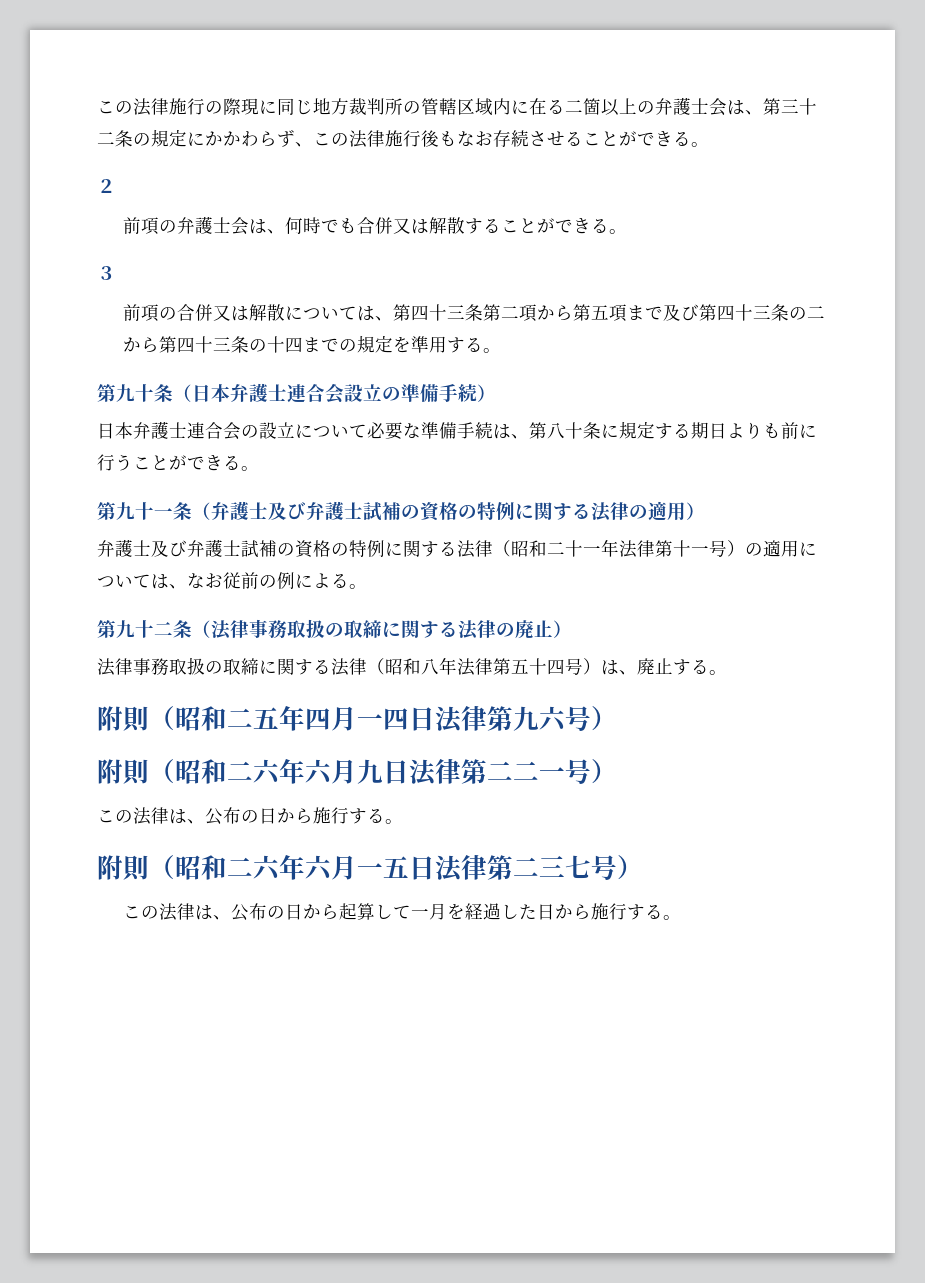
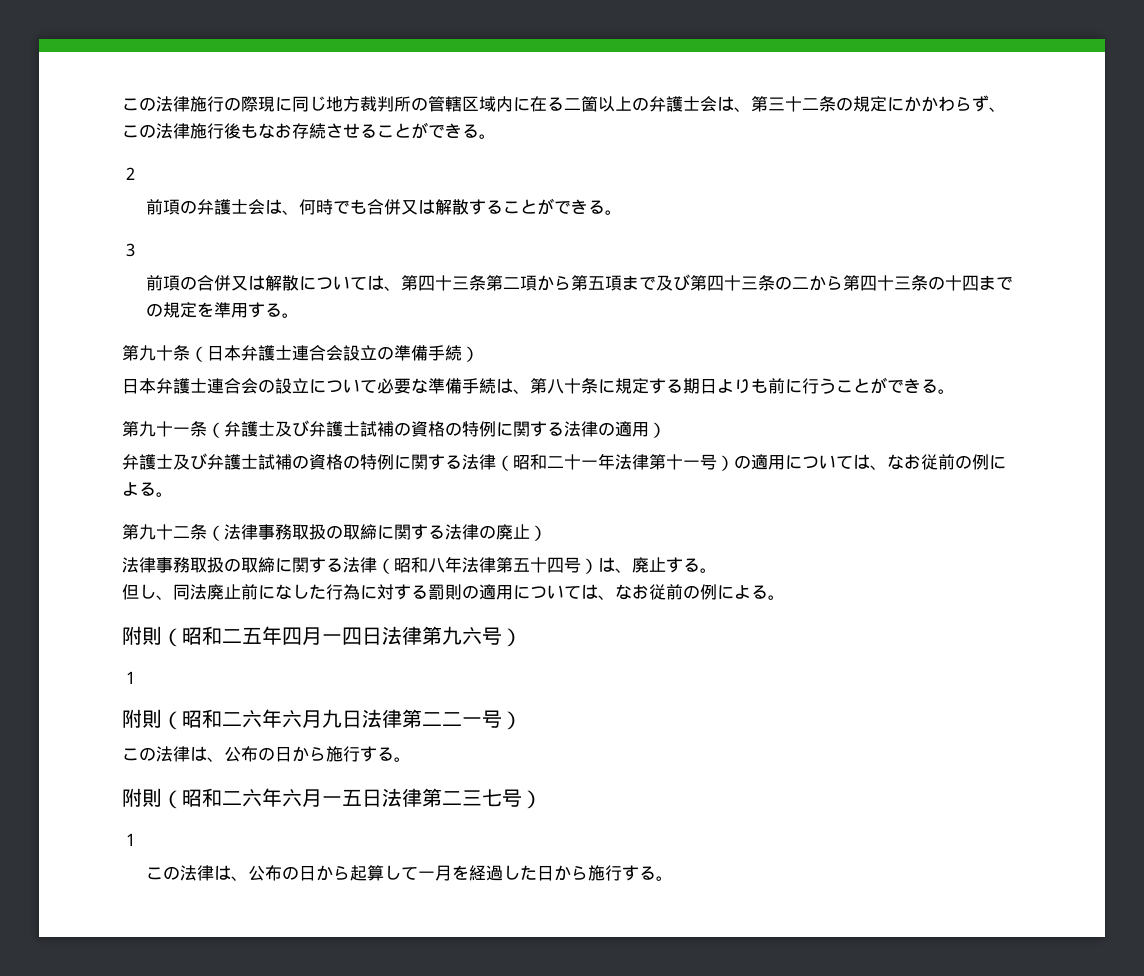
+ 但し、同法廃止前になした行為に対する罰則の適用については、なお従前の例による。
  附則（昭和二五年四月一四日法律第九六号）
+ １
  附則（昭和二六年六月一五日法律第二三七号）
+ １

